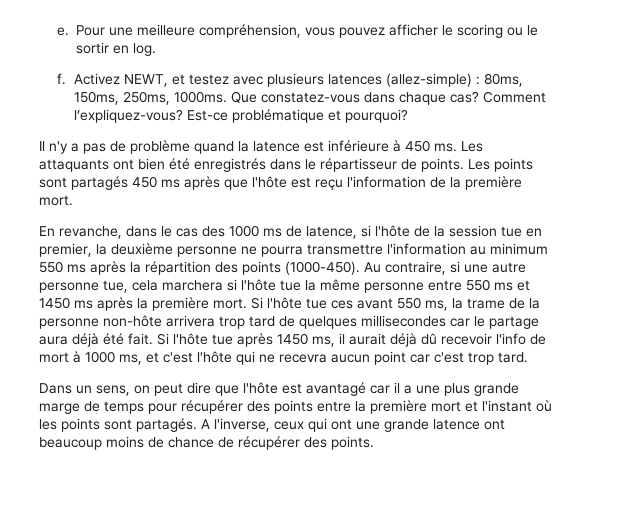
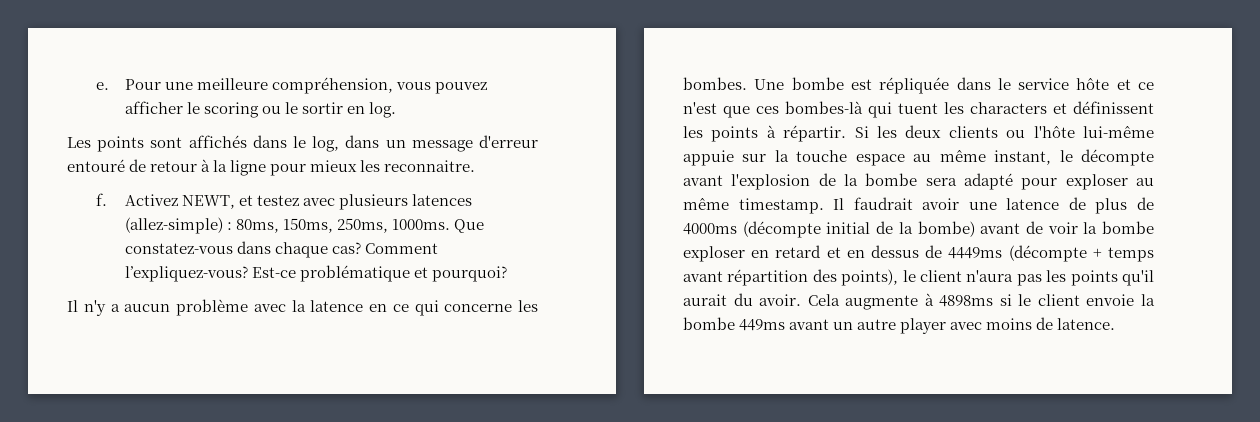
+ Les points sont affichés dans le log, dans un message d'erreur entouré de retour à la ligne pour mieux les reconnaitre.
- Il n'y a pas de problème quand la latence est inférieure à 450 ms. Les attaquants ont bien été enregistrés dans le répartisseur de points. Les points sont partagés 450 ms après que l'hôte est reçu l'information de la première mort.
- En revanche, dans le cas des 1000 ms de latence, si l'hôte de la session tue en premier, la deuxième personne ne pourra transmettre l'information au minimum 550 ms après la répartition des points (1000-450). Au contraire, si une autre personne tue, cela marchera si l'hôte tue la même personne entre 550 ms et 1450 ms après la première mort. Si l'hôte tue ces avant 550 ms, la trame de la personne non-hôte arrivera trop tard de quelques millisecondes car le partage aura déjà été fait. Si l'hôte tue après 1450 ms, il aurait déjà dû recevoir l'info de mort à 1000 ms, et c'est l'hôte qui ne recevra aucun point car c'est trop tard.
- Dans un sens, on peut dire que l'hôte est avantagé car il a une plus grande marge de temps pour récupérer des points entre la première mort et l'instant où les points sont partagés. A l'inverse, ceux qui ont une grande latence ont beaucoup moins de chance de récupérer des points.
+ Il n'y a aucun problème avec la latence en ce qui concerne les bombes. Une bombe est répliquée dans le service hôte et ce n'est que ces bombes-là qui tuent les characters et définissent les points à répartir. Si les deux clients ou l'hôte lui-même appuie sur la touche espace au même instant, le décompte avant l'explosion de la bombe sera adapté pour exploser au même timestamp. Il faudrait avoir une latence de plus de 4000ms (décompte initial de la bombe) avant de voir la bombe exploser en retard et en dessus de 4449ms (décompte + temps avant répartition des points), le client n'aura pas les points qu'il aurait du avoir. Cela augmente à 4898ms si le client envoie la bombe 449ms avant un autre player avec moins de latence.

